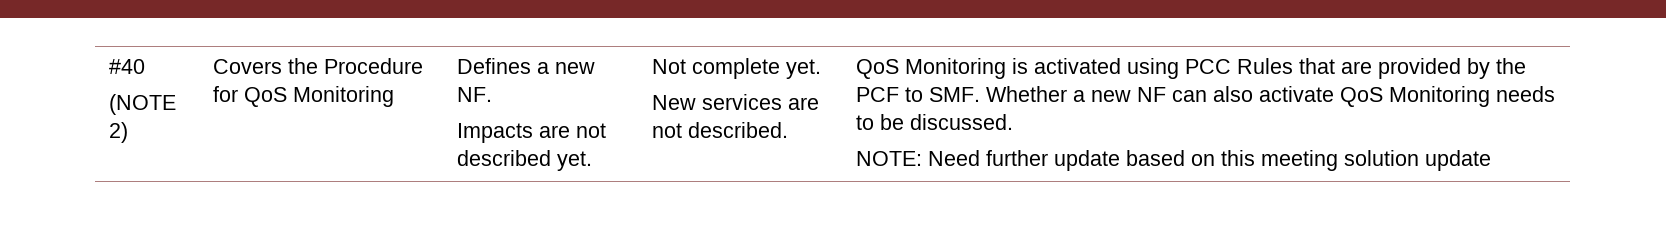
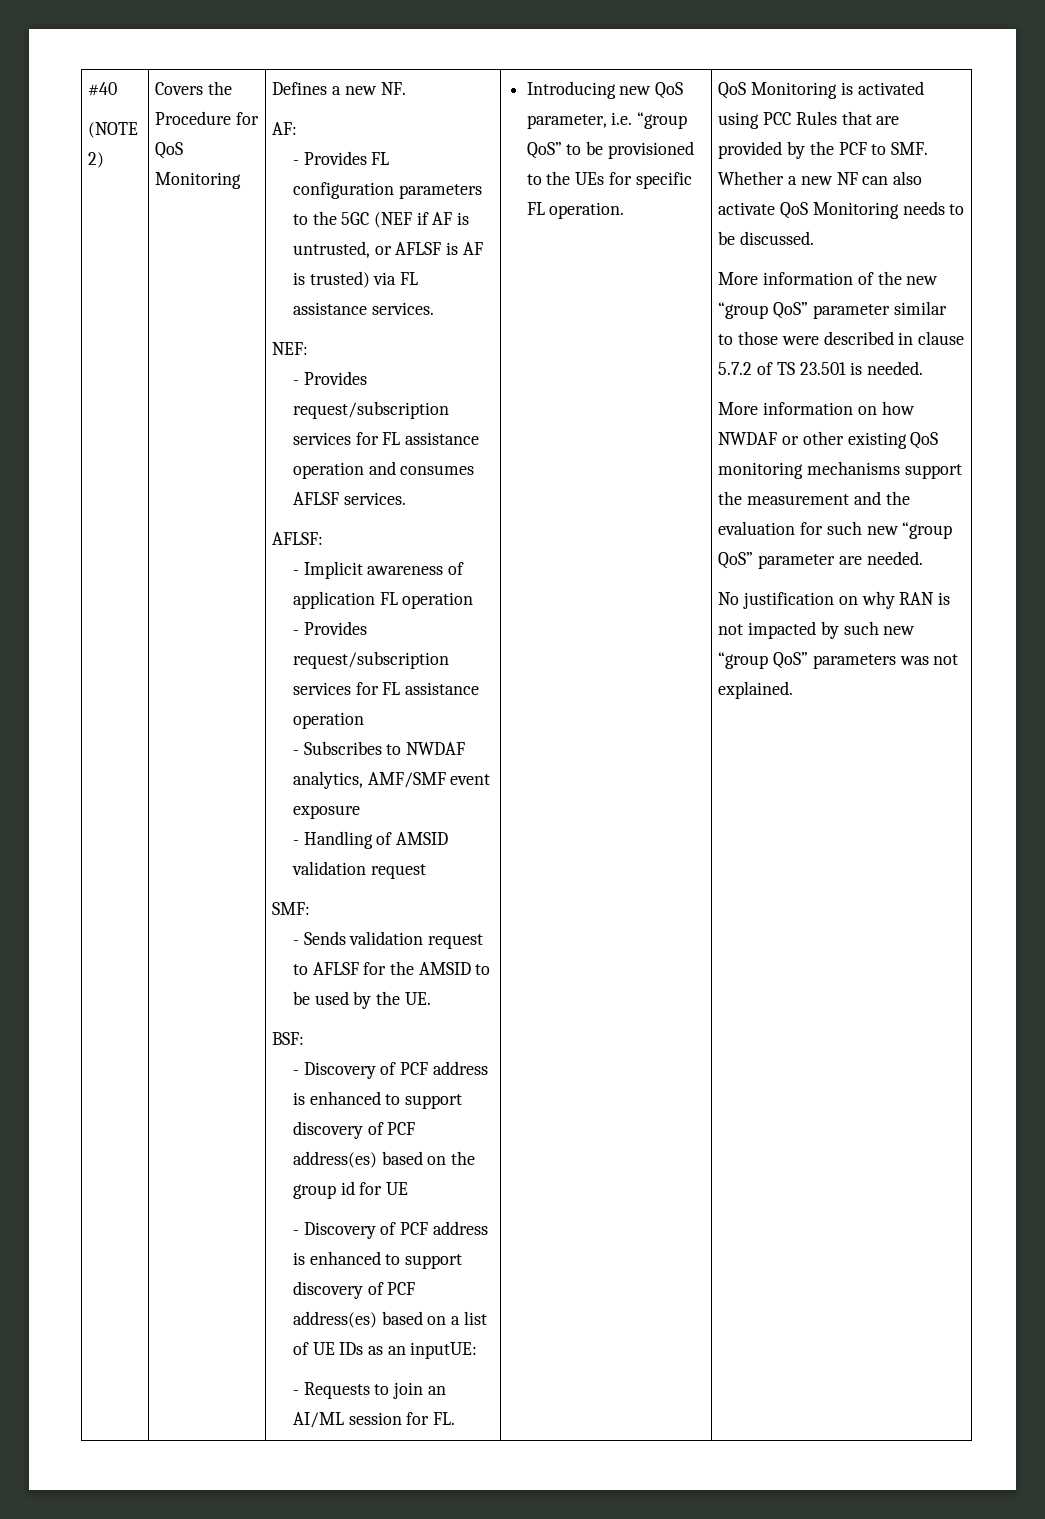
- Impacts are not described yet. | Not complete yet.
- New services are not described.
+ AF:
+ - Provides FL configuration parameters to the 5GC (NEF if AF is untrusted, or AFLSF is AF is trusted) via FL assistance services.
+ NEF:
+ - Provides request/subscription services for FL assistance operation and consumes AFLSF services.
+ AFLSF:
+ - Implicit awareness of application FL operation
+ - Provides request/subscription services for FL assistance operation
+ - Subscribes to NWDAF analytics, AMF/SMF event exposure
+ - Handling of AMSID validation request
+ SMF:
+ - Sends validation request to AFLSF for the AMSID to be used by the UE.
+ BSF:
+ - Discovery of PCF address is enhanced to support discovery of PCF address(es) based on the group id for UE
+ - Discovery of PCF address is enhanced to support discovery of PCF address(es) based on a list of UE IDs as an inputUE:
+ - Requests to join an AI/ML session for FL. | Introducing new QoS parameter, i.e. “group QoS” to be provisioned to the UEs for specific FL operation.
- NOTE: Need further update based on this meeting solution update
+ More information of the new “group QoS” parameter similar to those were described in clause 5.7.2 of TS 23.501 is needed.
+ More information on how NWDAF or other existing QoS monitoring mechanisms support the measurement and the evaluation for such new “group QoS” parameter are needed.
+ No justification on why RAN is not impacted by such new “group QoS” parameters was not explained.

